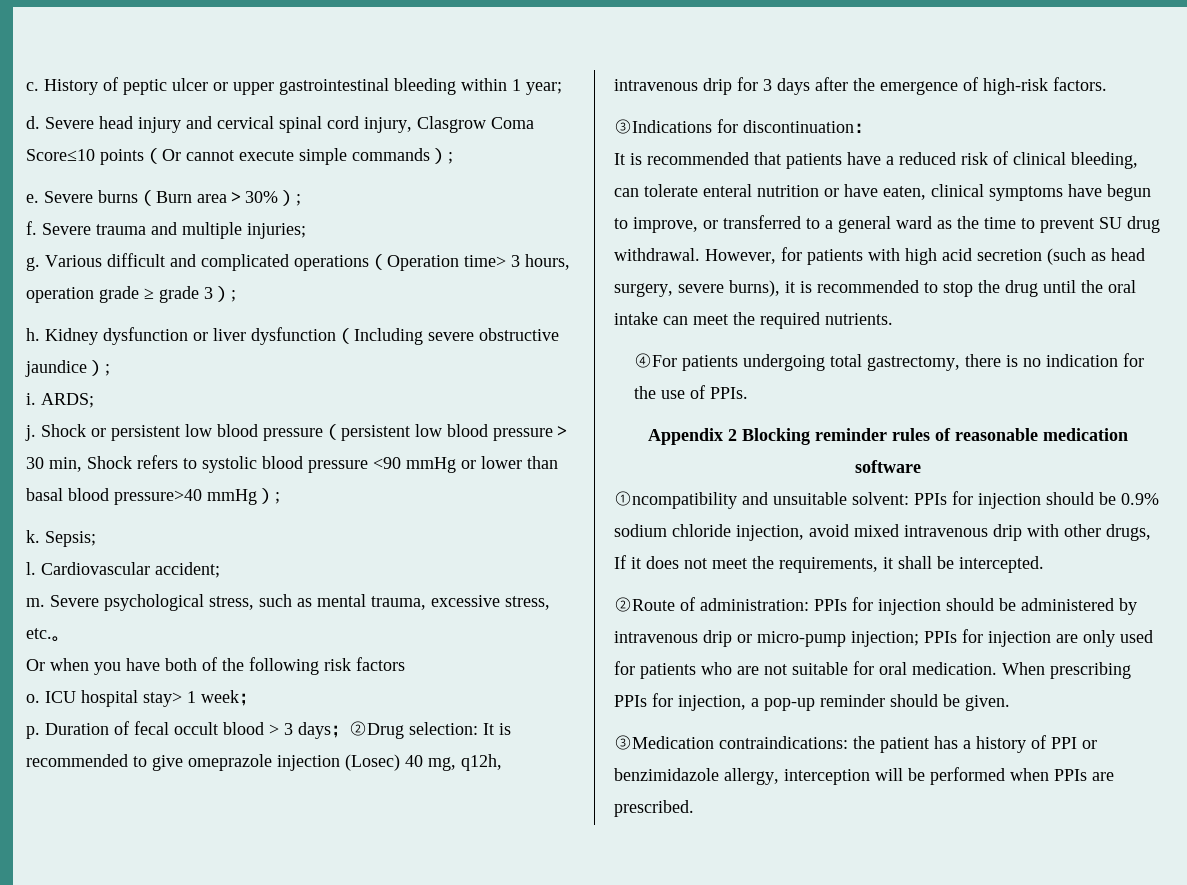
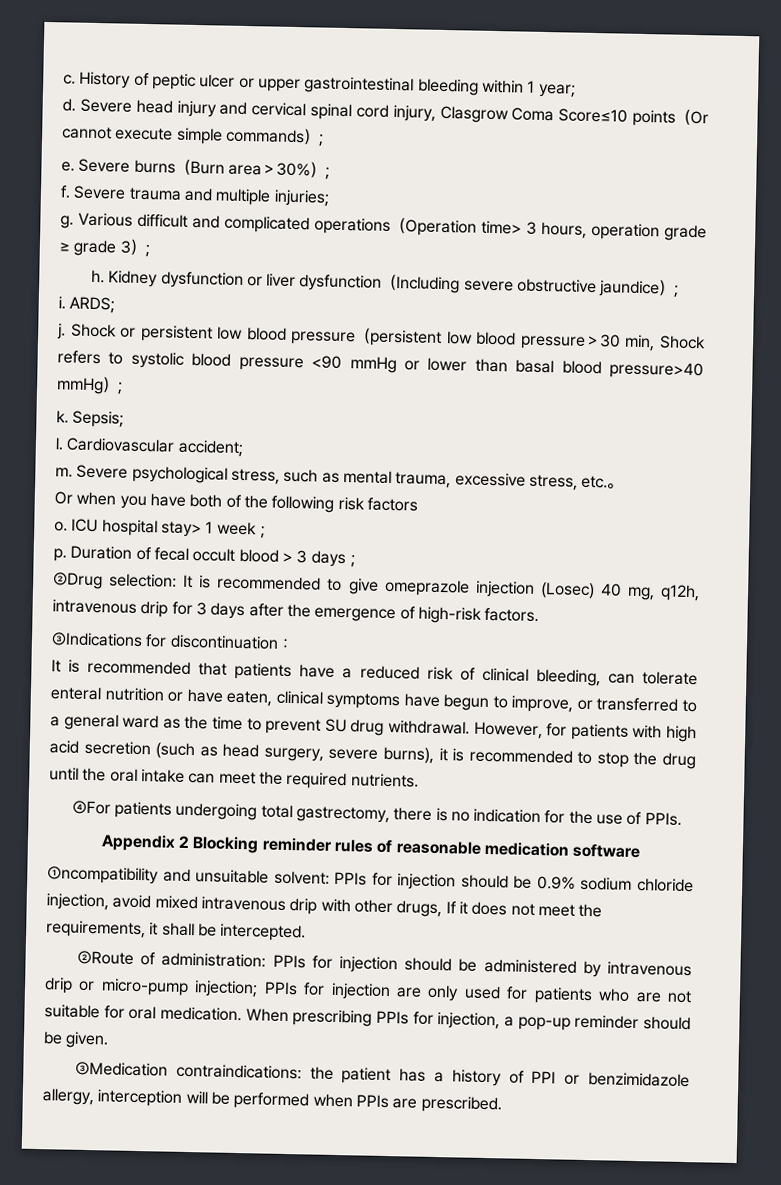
- p. Duration of fecal occult blood > 3 days；②Drug selection: It is recommended to give omeprazole injection (Losec) 40 mg, q12h, intravenous drip for 3 days after the emergence of high-risk factors.
+ p. Duration of fecal occult blood > 3 days；
+ ②Drug selection: It is recommended to give omeprazole injection (Losec) 40 mg, q12h, intravenous drip for 3 days after the emergence of high-risk factors.

